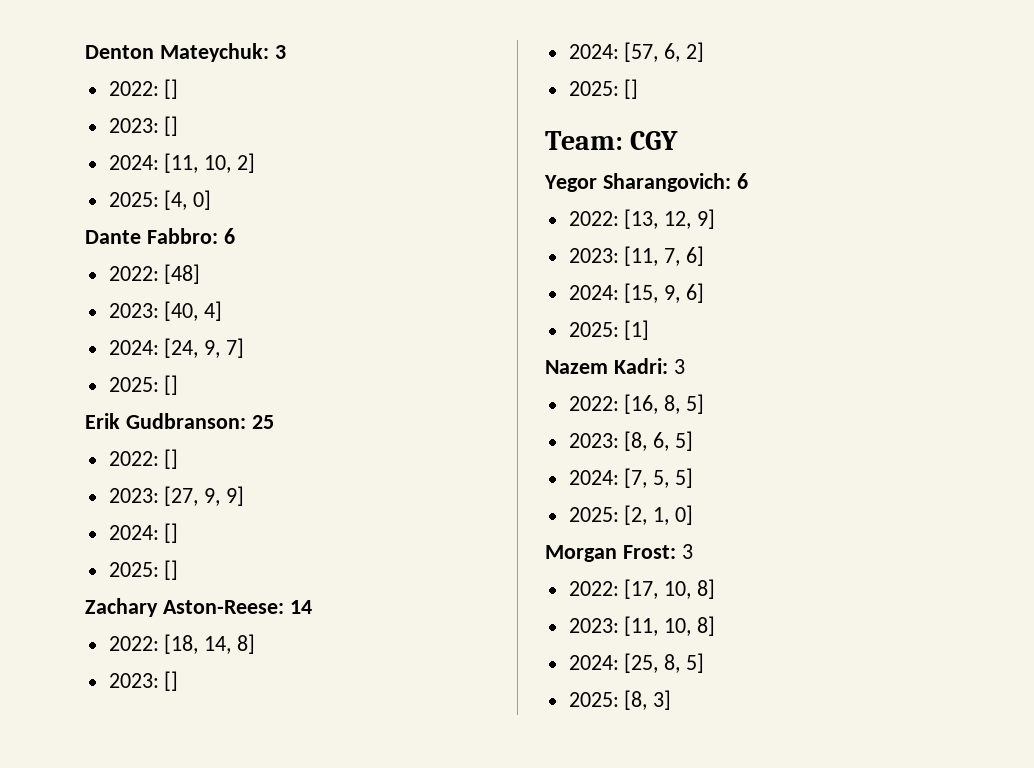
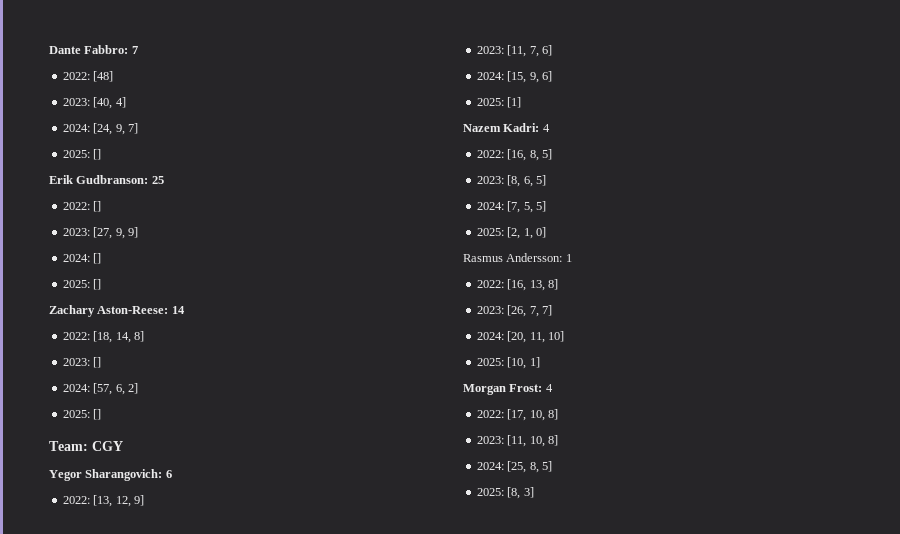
- Denton Mateychuk: 3
- 2022: []
- 2023: []
- 2024: [11, 10, 2]
- 2025: [4, 0]
- Dante Fabbro: 6
+ Dante Fabbro: 7
- Nazem Kadri: 3
+ Nazem Kadri: 4
+ Rasmus Andersson: 1
+ 2022: [16, 13, 8]
+ 2023: [26, 7, 7]
+ 2024: [20, 11, 10]
+ 2025: [10, 1]
- Morgan Frost: 3
+ Morgan Frost: 4

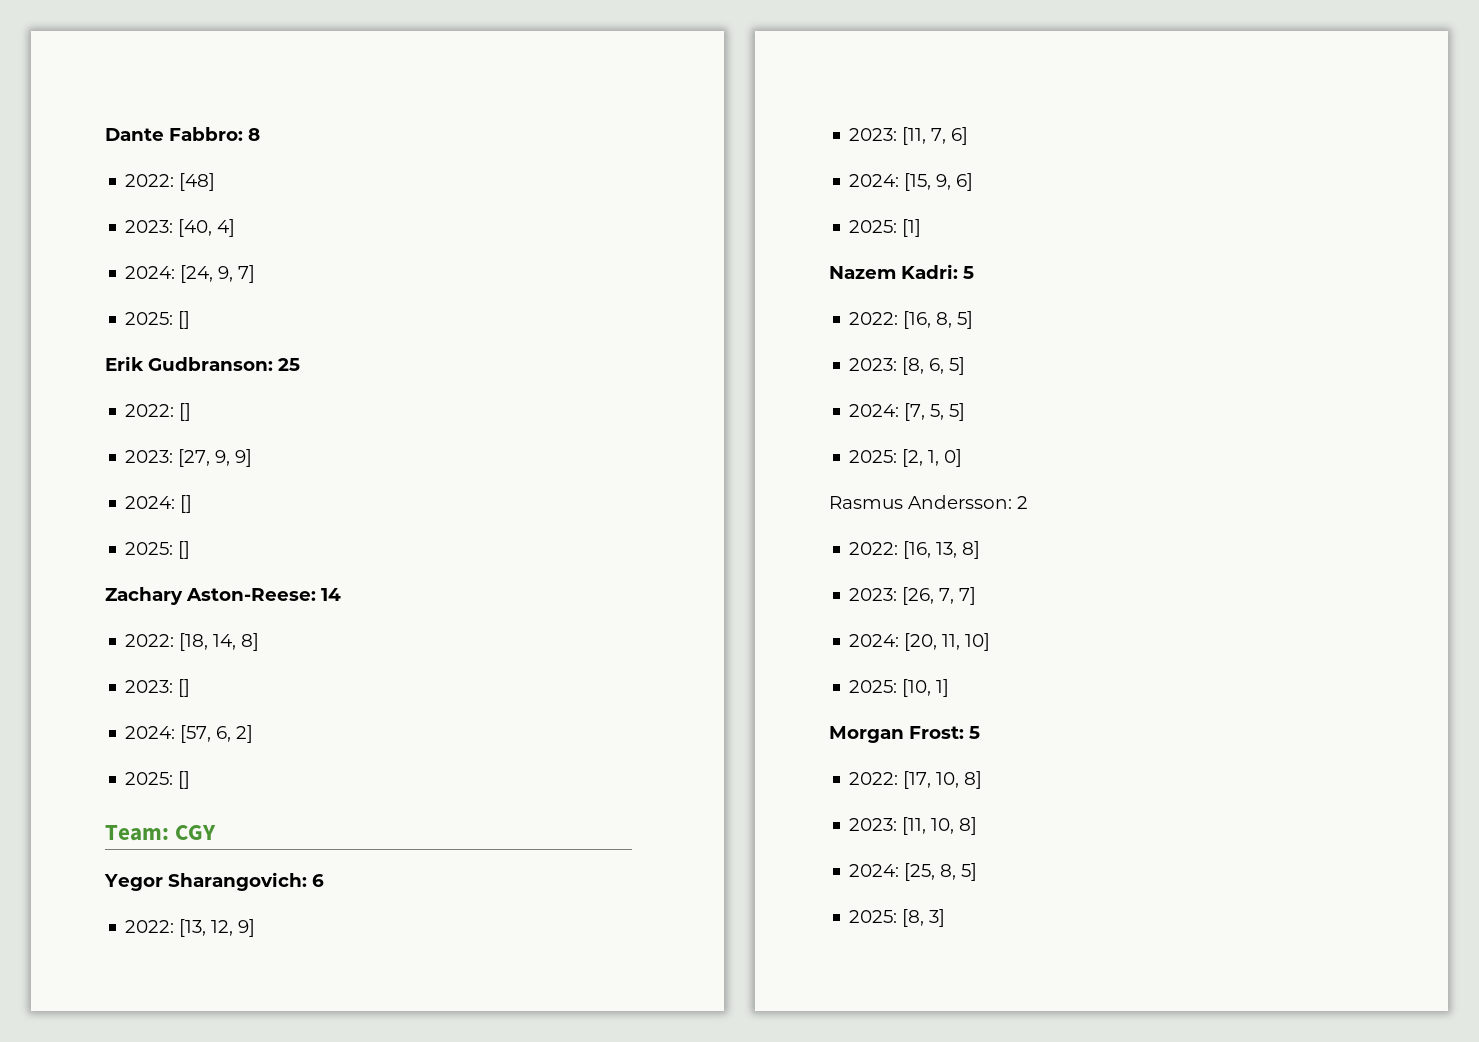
- Dante Fabbro: 7
+ Dante Fabbro: 8
- Nazem Kadri: 4
+ Nazem Kadri: 5
- Rasmus Andersson: 1
+ Rasmus Andersson: 2
- Morgan Frost: 4
+ Morgan Frost: 5

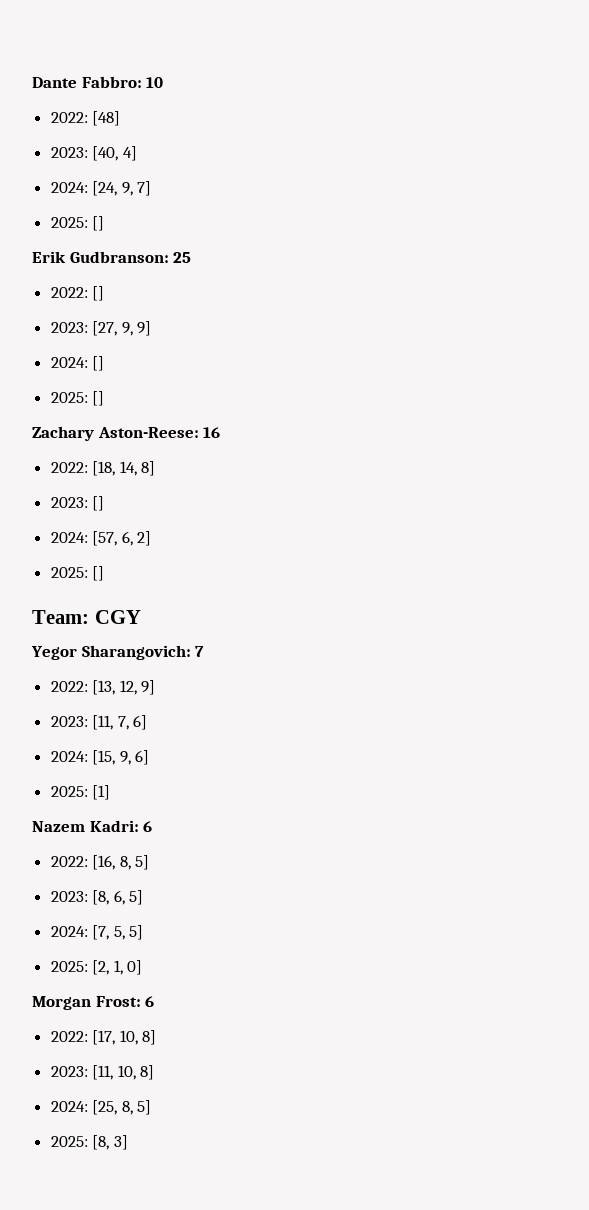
- Dante Fabbro: 8
+ Dante Fabbro: 10
- Zachary Aston-Reese: 14
+ Zachary Aston-Reese: 16
- Yegor Sharangovich: 6
+ Yegor Sharangovich: 7
- Nazem Kadri: 5
+ Nazem Kadri: 6
- Rasmus Andersson: 2
- 2022: [16, 13, 8]
- 2023: [26, 7, 7]
- 2024: [20, 11, 10]
- 2025: [10, 1]
- Morgan Frost: 5
+ Morgan Frost: 6

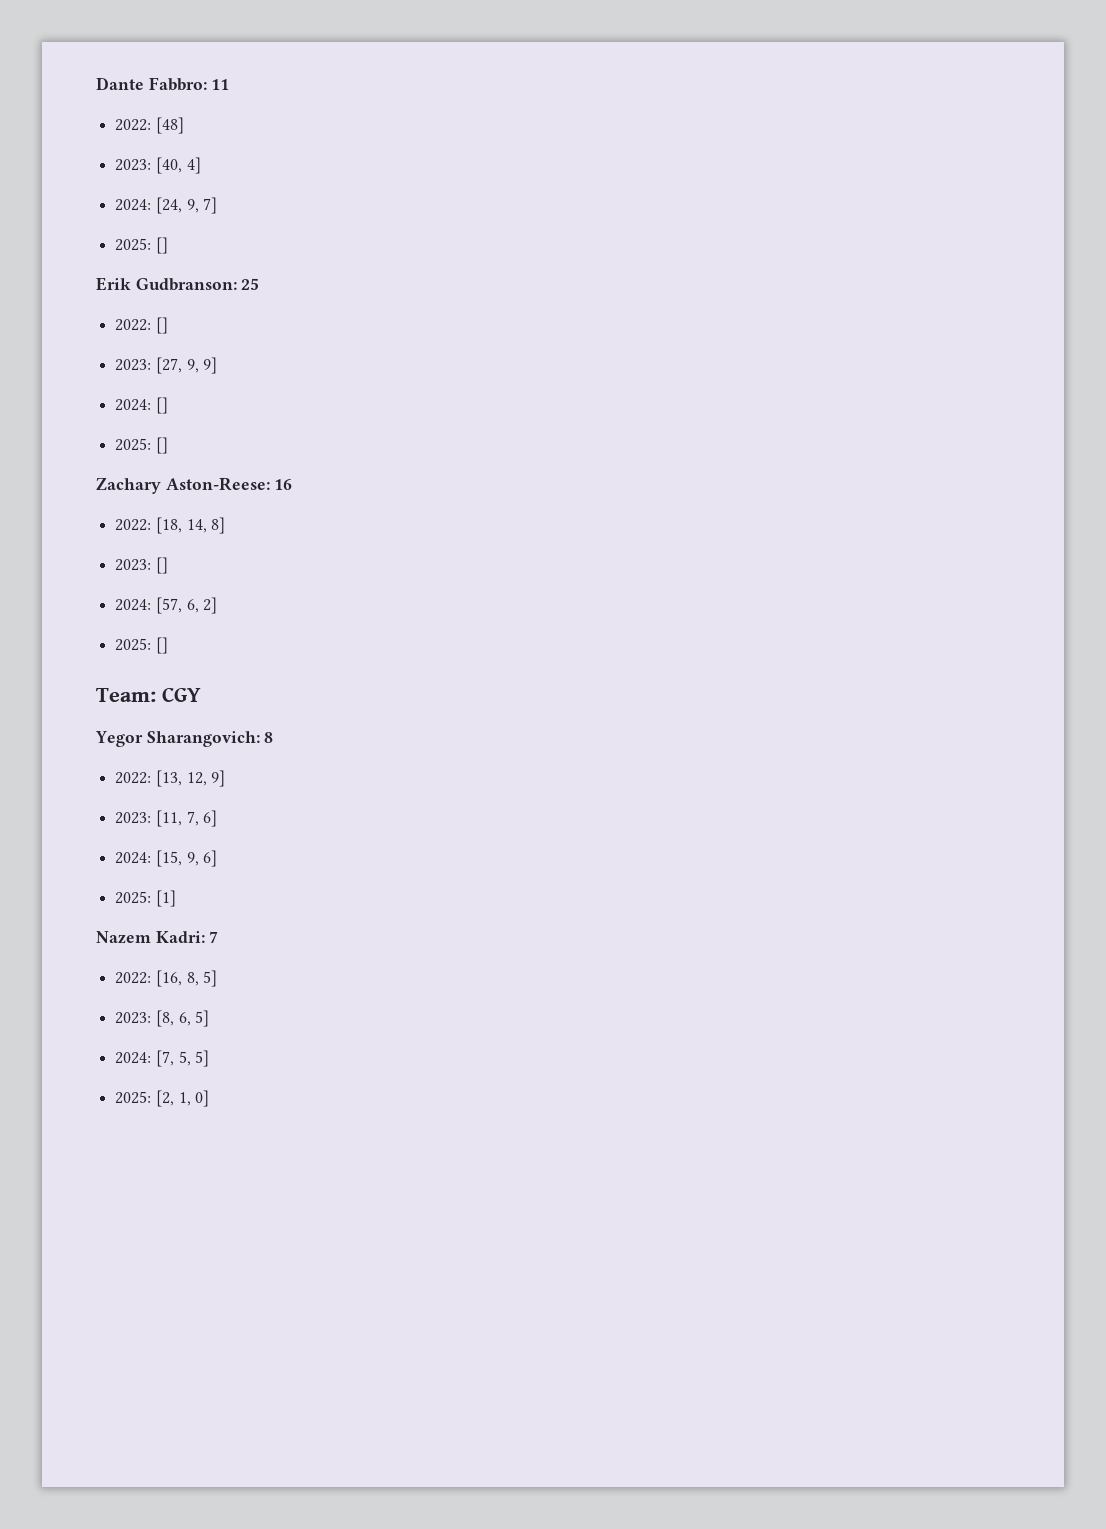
- Dante Fabbro: 10
+ Dante Fabbro: 11
- Yegor Sharangovich: 7
+ Yegor Sharangovich: 8
- Nazem Kadri: 6
+ Nazem Kadri: 7
- Morgan Frost: 6
- 2022: [17, 10, 8]
- 2023: [11, 10, 8]
- 2024: [25, 8, 5]
- 2025: [8, 3]

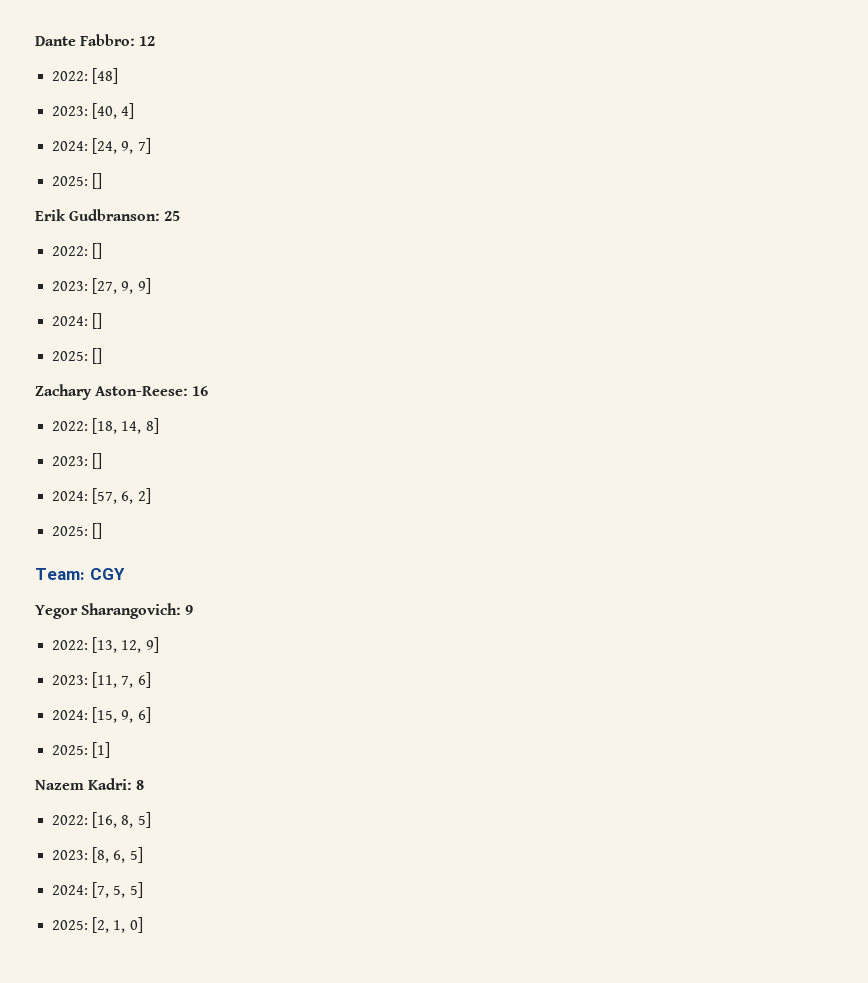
- Dante Fabbro: 11
+ Dante Fabbro: 12
- Yegor Sharangovich: 8
+ Yegor Sharangovich: 9
- Nazem Kadri: 7
+ Nazem Kadri: 8

